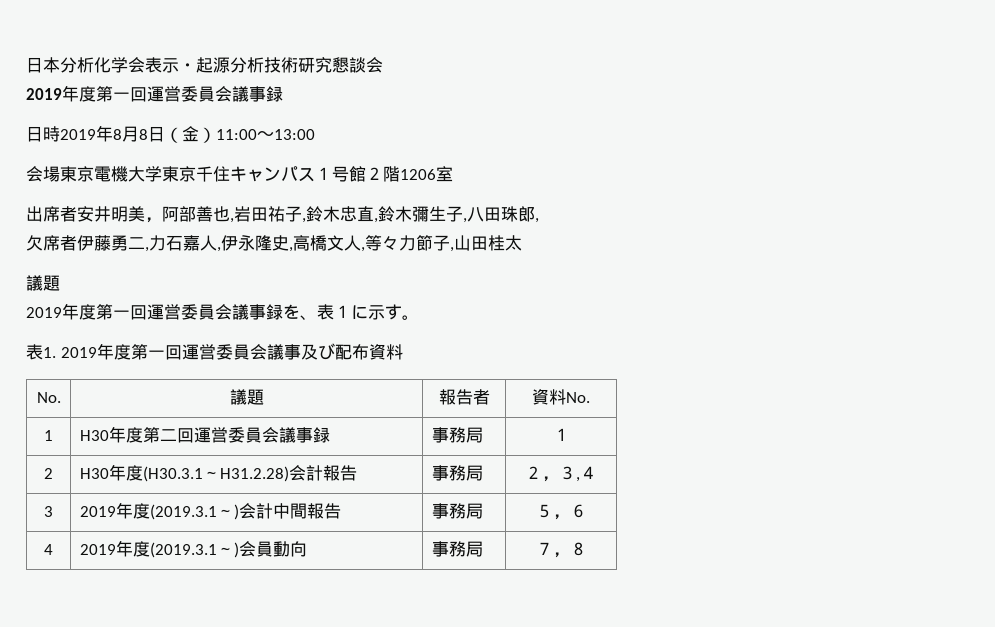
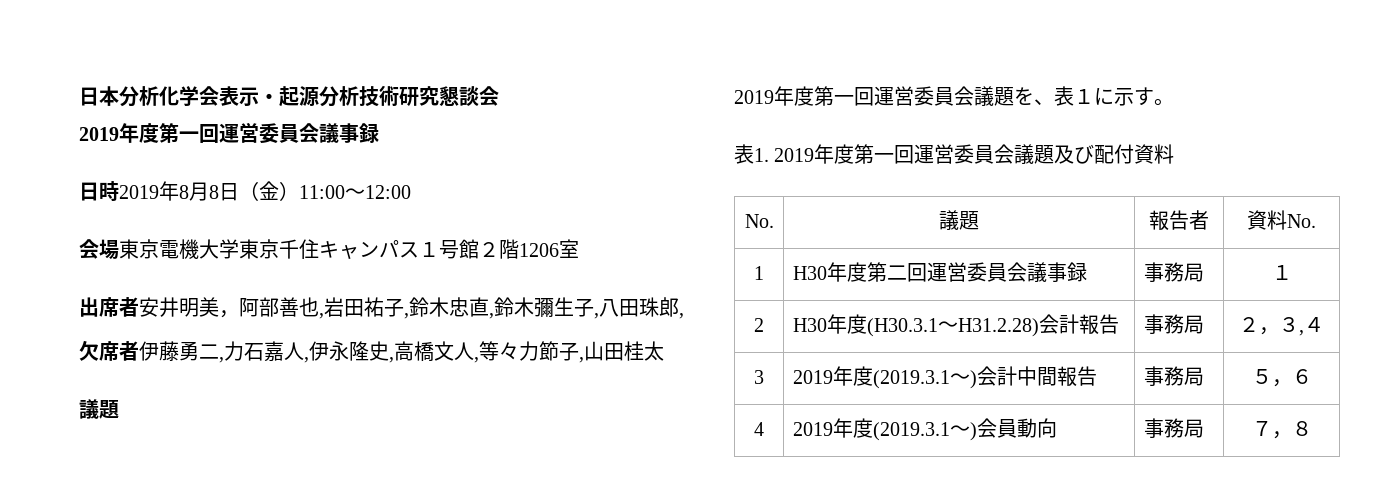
- 日時2019年8月8日（金）11:00〜13:00
+ 日時2019年8月8日（金）11:00〜12:00
- 2019年度第一回運営委員会議事録を、表１に示す。
+ 2019年度第一回運営委員会議題を、表１に示す。
- 表1. 2019年度第一回運営委員会議事及び配布資料
+ 表1. 2019年度第一回運営委員会議題及び配付資料

